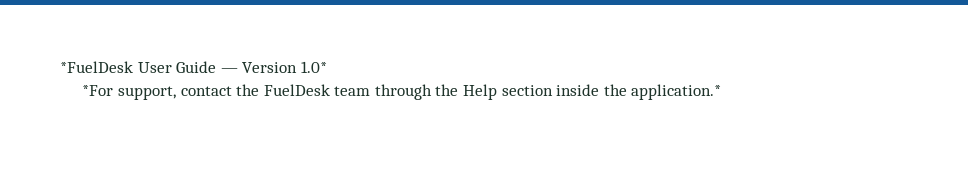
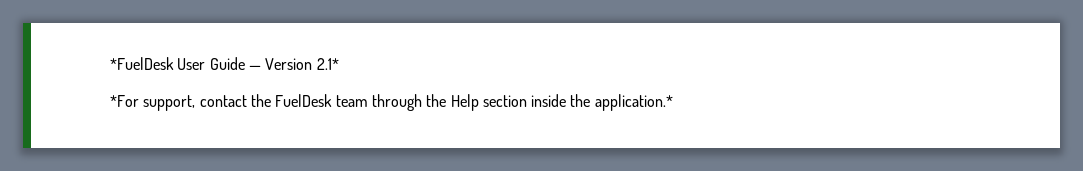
- *FuelDesk User Guide — Version 1.0*
+ *FuelDesk User Guide — Version 2.1*

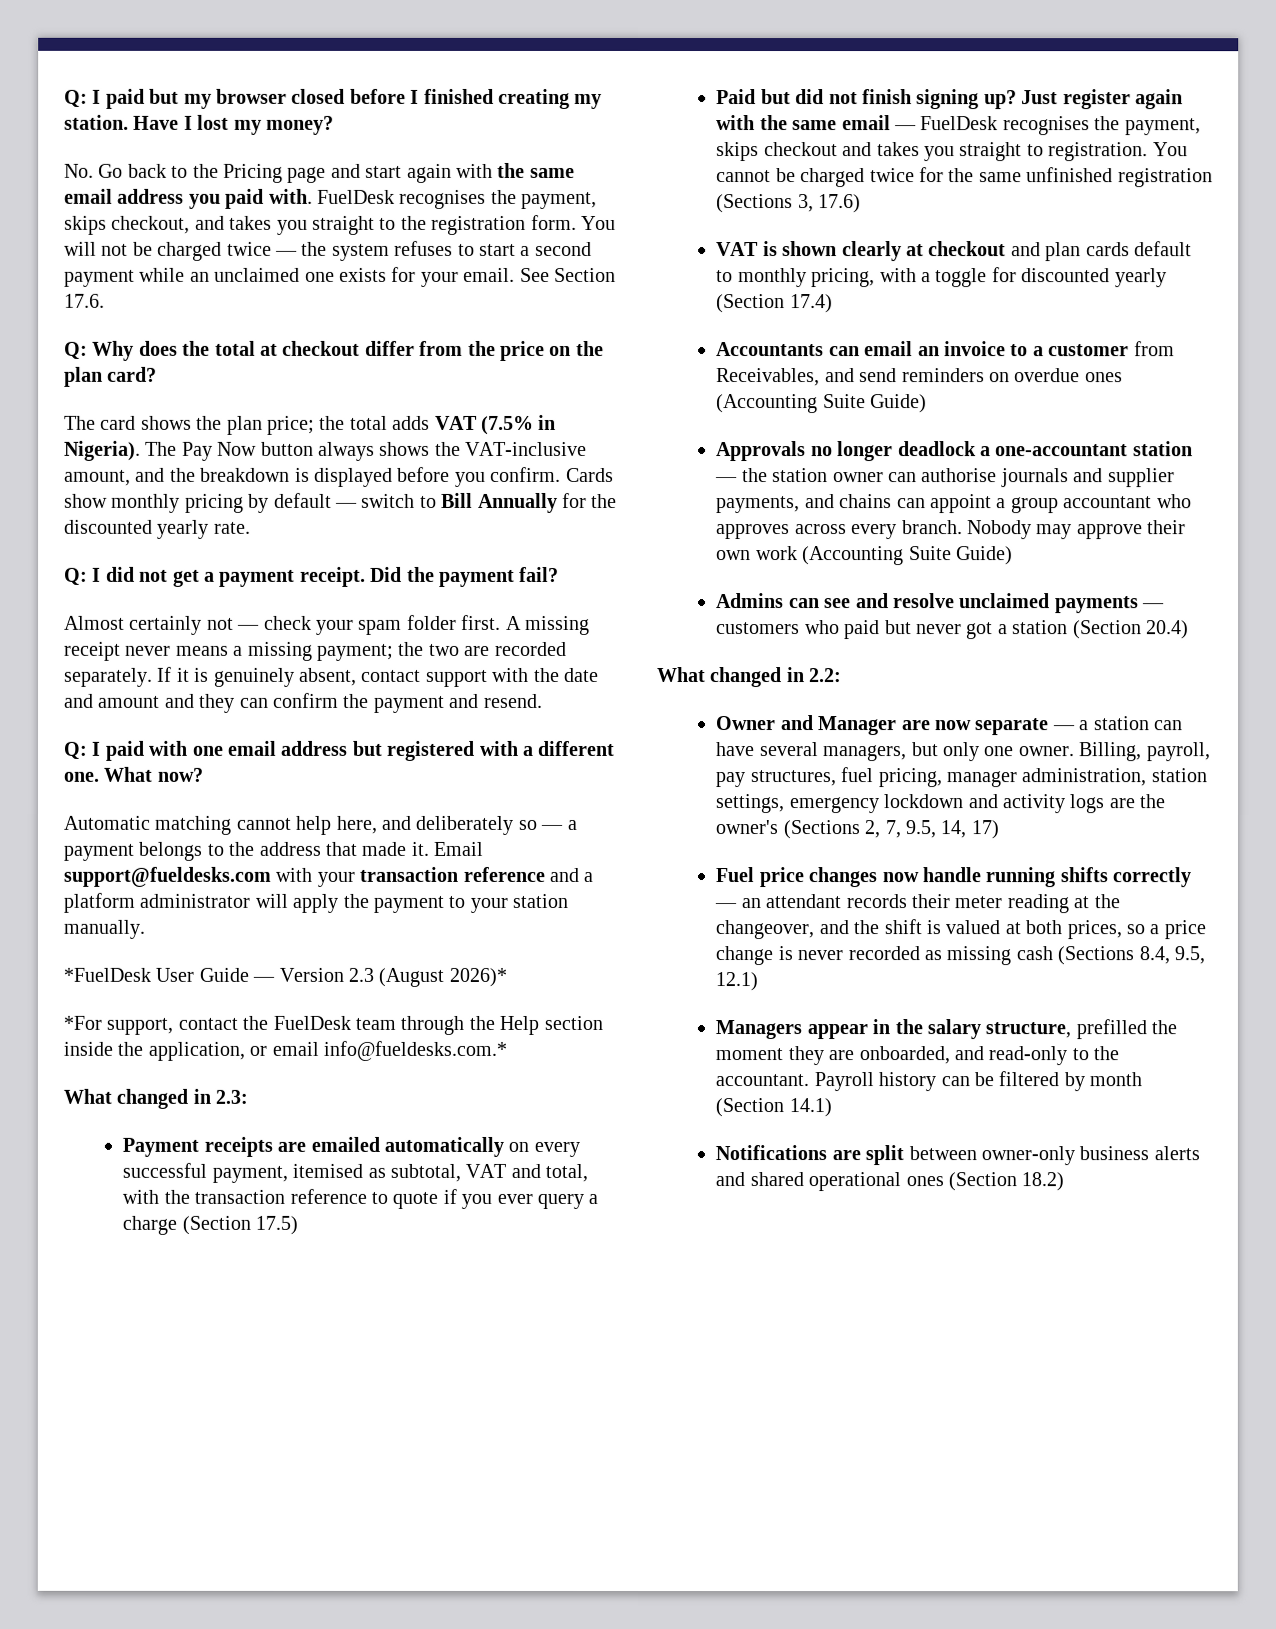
+ Q: I paid but my browser closed before I finished creating my station. Have I lost my money?
+ No. Go back to the Pricing page and start again with the same email address you paid with. FuelDesk recognises the payment, skips checkout, and takes you straight to the registration form. You will not be charged twice — the system refuses to start a second payment while an unclaimed one exists for your email. See Section 17.6.
+ Q: Why does the total at checkout differ from the price on the plan card?
+ The card shows the plan price; the total adds VAT (7.5% in Nigeria). The Pay Now button always shows the VAT-inclusive amount, and the breakdown is displayed before you confirm. Cards show monthly pricing by default — switch to Bill Annually for the discounted yearly rate.
+ Q: I did not get a payment receipt. Did the payment fail?
+ Almost certainly not — check your spam folder first. A missing receipt never means a missing payment; the two are recorded separately. If it is genuinely absent, contact support with the date and amount and they can confirm the payment and resend.
+ Q: I paid with one email address but registered with a different one. What now?
+ Automatic matching cannot help here, and deliberately so — a payment belongs to the address that made it. Email support@fueldesks.com with your transaction reference and a platform administrator will apply the payment to your station manually.
- *FuelDesk User Guide — Version 2.1*
+ *FuelDesk User Guide — Version 2.3 (August 2026)*
- *For support, contact the FuelDesk team through the Help section inside the application.*
+ *For support, contact the FuelDesk team through the Help section inside the application, or email info@fueldesks.com.*
+ What changed in 2.3:
+ Payment receipts are emailed automatically on every successful payment, itemised as subtotal, VAT and total, with the transaction reference to quote if you ever query a charge (Section 17.5)
+ Paid but did not finish signing up? Just register again with the same email — FuelDesk recognises the payment, skips checkout and takes you straight to registration. You cannot be charged twice for the same unfinished registration (Sections 3, 17.6)
+ VAT is shown clearly at checkout and plan cards default to monthly pricing, with a toggle for discounted yearly (Section 17.4)
+ Accountants can email an invoice to a customer from Receivables, and send reminders on overdue ones (Accounting Suite Guide)
+ Approvals no longer deadlock a one-accountant station — the station owner can authorise journals and supplier payments, and chains can appoint a group accountant who approves across every branch. Nobody may approve their own work (Accounting Suite Guide)
+ Admins can see and resolve unclaimed payments — customers who paid but never got a station (Section 20.4)
+ What changed in 2.2:
+ Owner and Manager are now separate — a station can have several managers, but only one owner. Billing, payroll, pay structures, fuel pricing, manager administration, station settings, emergency lockdown and activity logs are the owner's (Sections 2, 7, 9.5, 14, 17)
+ Fuel price changes now handle running shifts correctly — an attendant records their meter reading at the changeover, and the shift is valued at both prices, so a price change is never recorded as missing cash (Sections 8.4, 9.5, 12.1)
+ Managers appear in the salary structure, prefilled the moment they are onboarded, and read-only to the accountant. Payroll history can be filtered by month (Section 14.1)
+ Notifications are split between owner-only business alerts and shared operational ones (Section 18.2)

